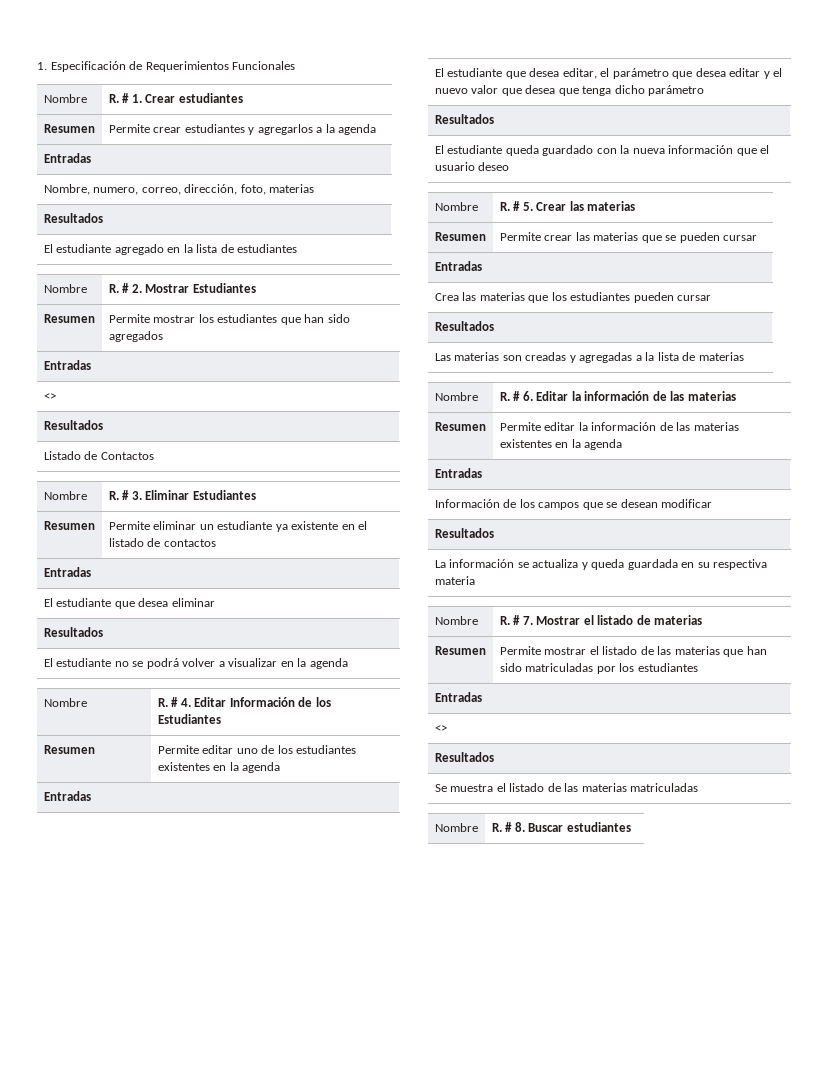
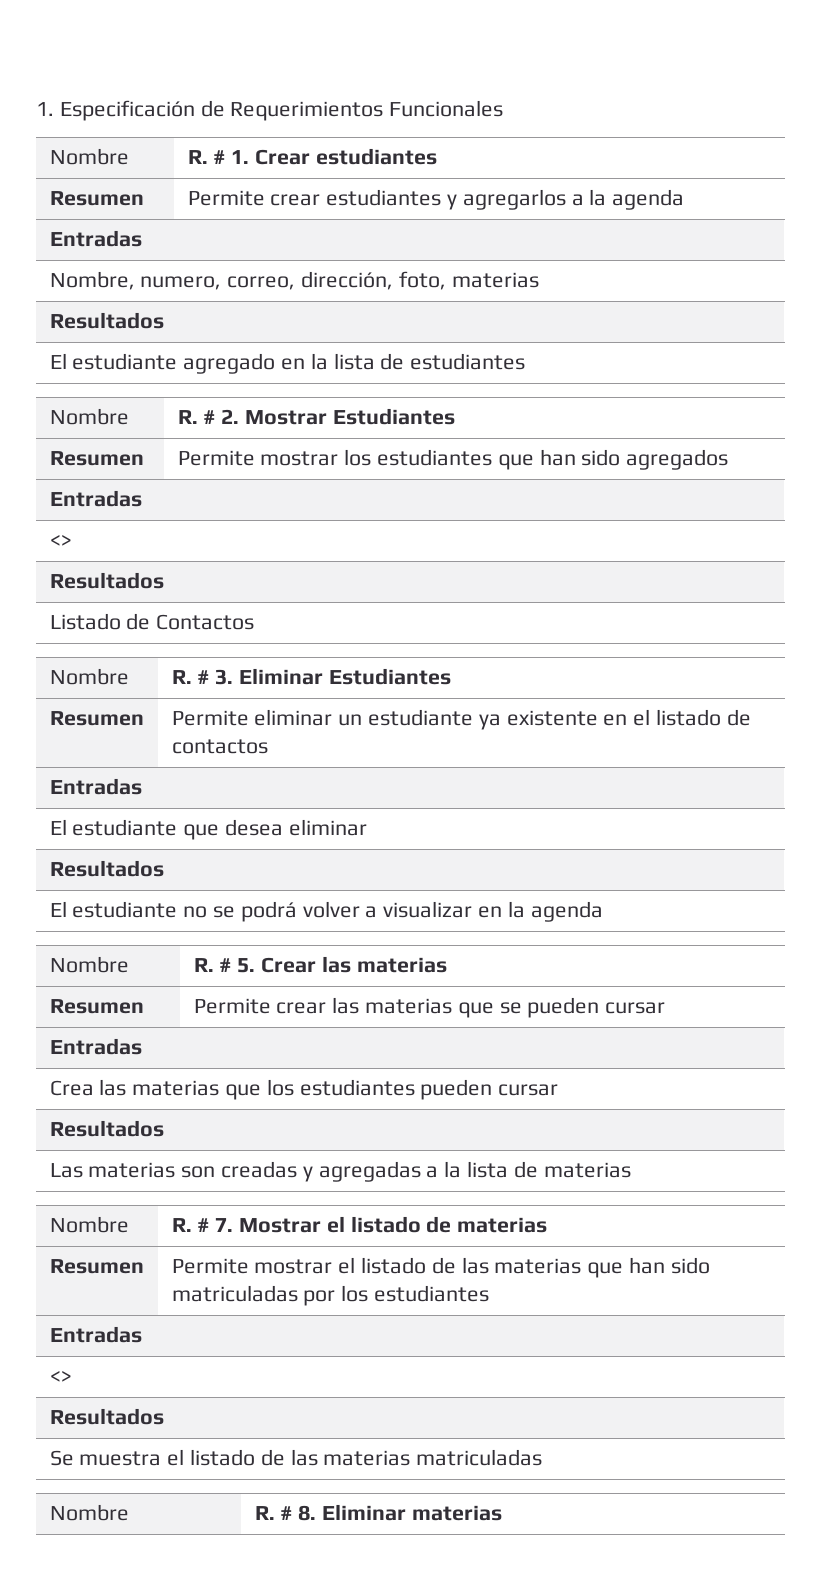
- Nombre | R. # 4. Editar Información de los Estudiantes
- Resumen | Permite editar uno de los estudiantes existentes en la agenda
- Entradas
- El estudiante que desea editar, el parámetro que desea editar y el nuevo valor que desea que tenga dicho parámetro
- Resultados
- El estudiante queda guardado con la nueva información que el usuario deseo
- Nombre | R. # 6. Editar la información de las materias
- Resumen | Permite editar la información de las materias existentes en la agenda
- Entradas
- Información de los campos que se desean modificar
- Resultados
- La información se actualiza y queda guardada en su respectiva materia
- Nombre | R. # 8. Buscar estudiantes
+ Nombre | R. # 8. Eliminar materias

